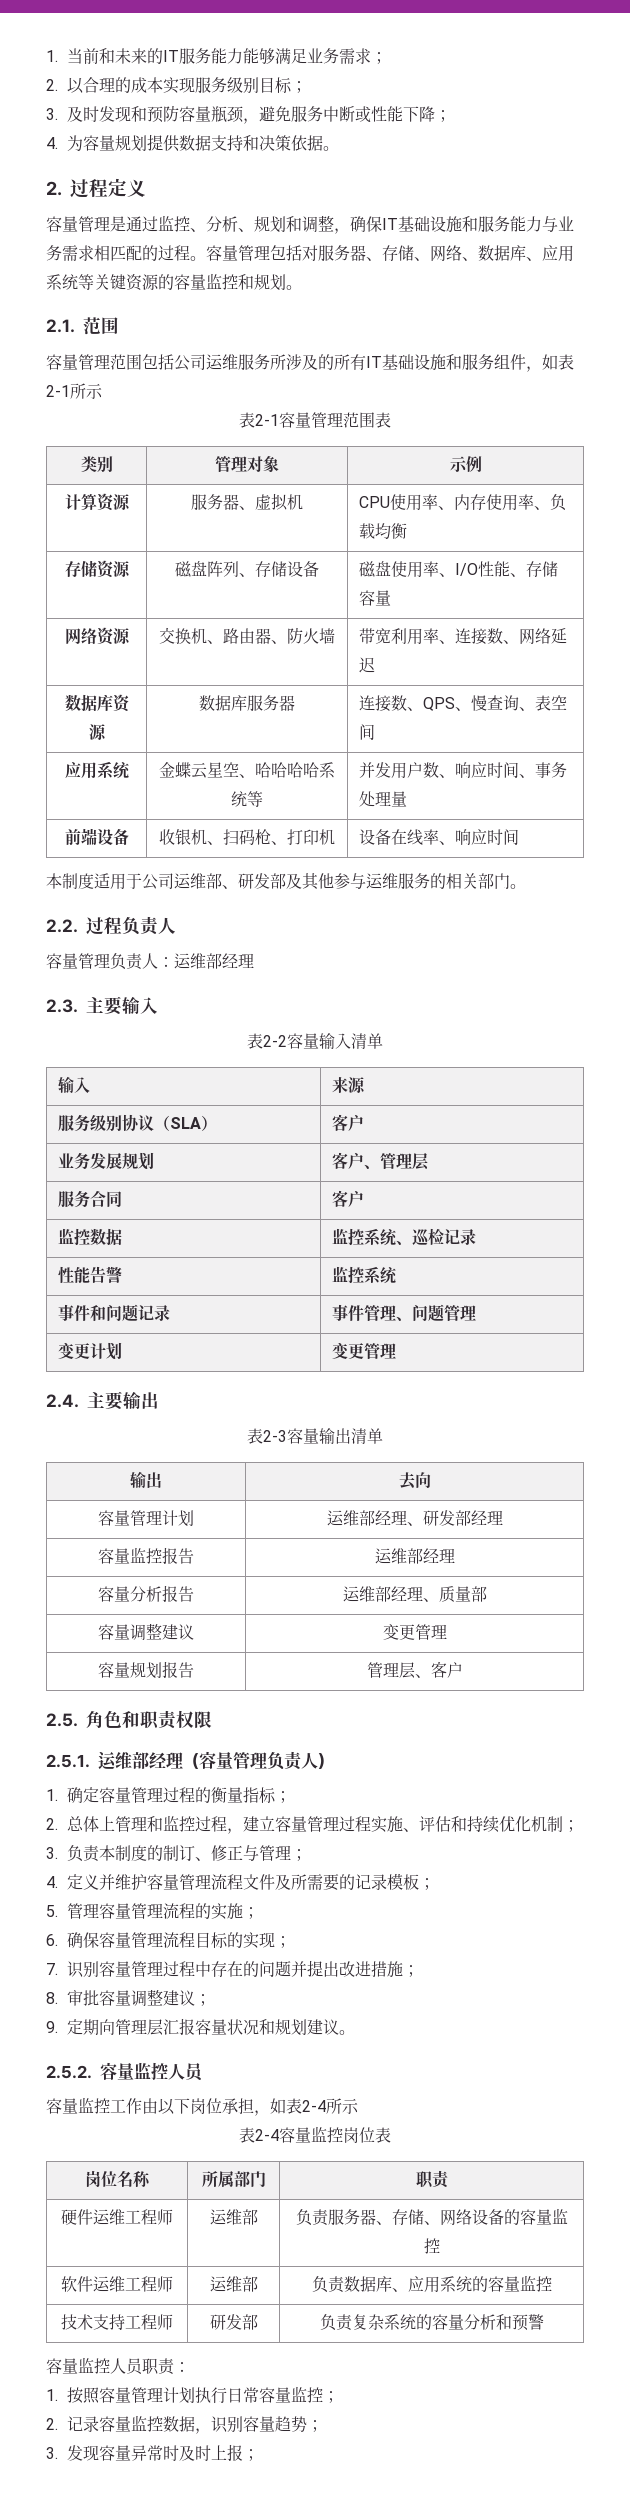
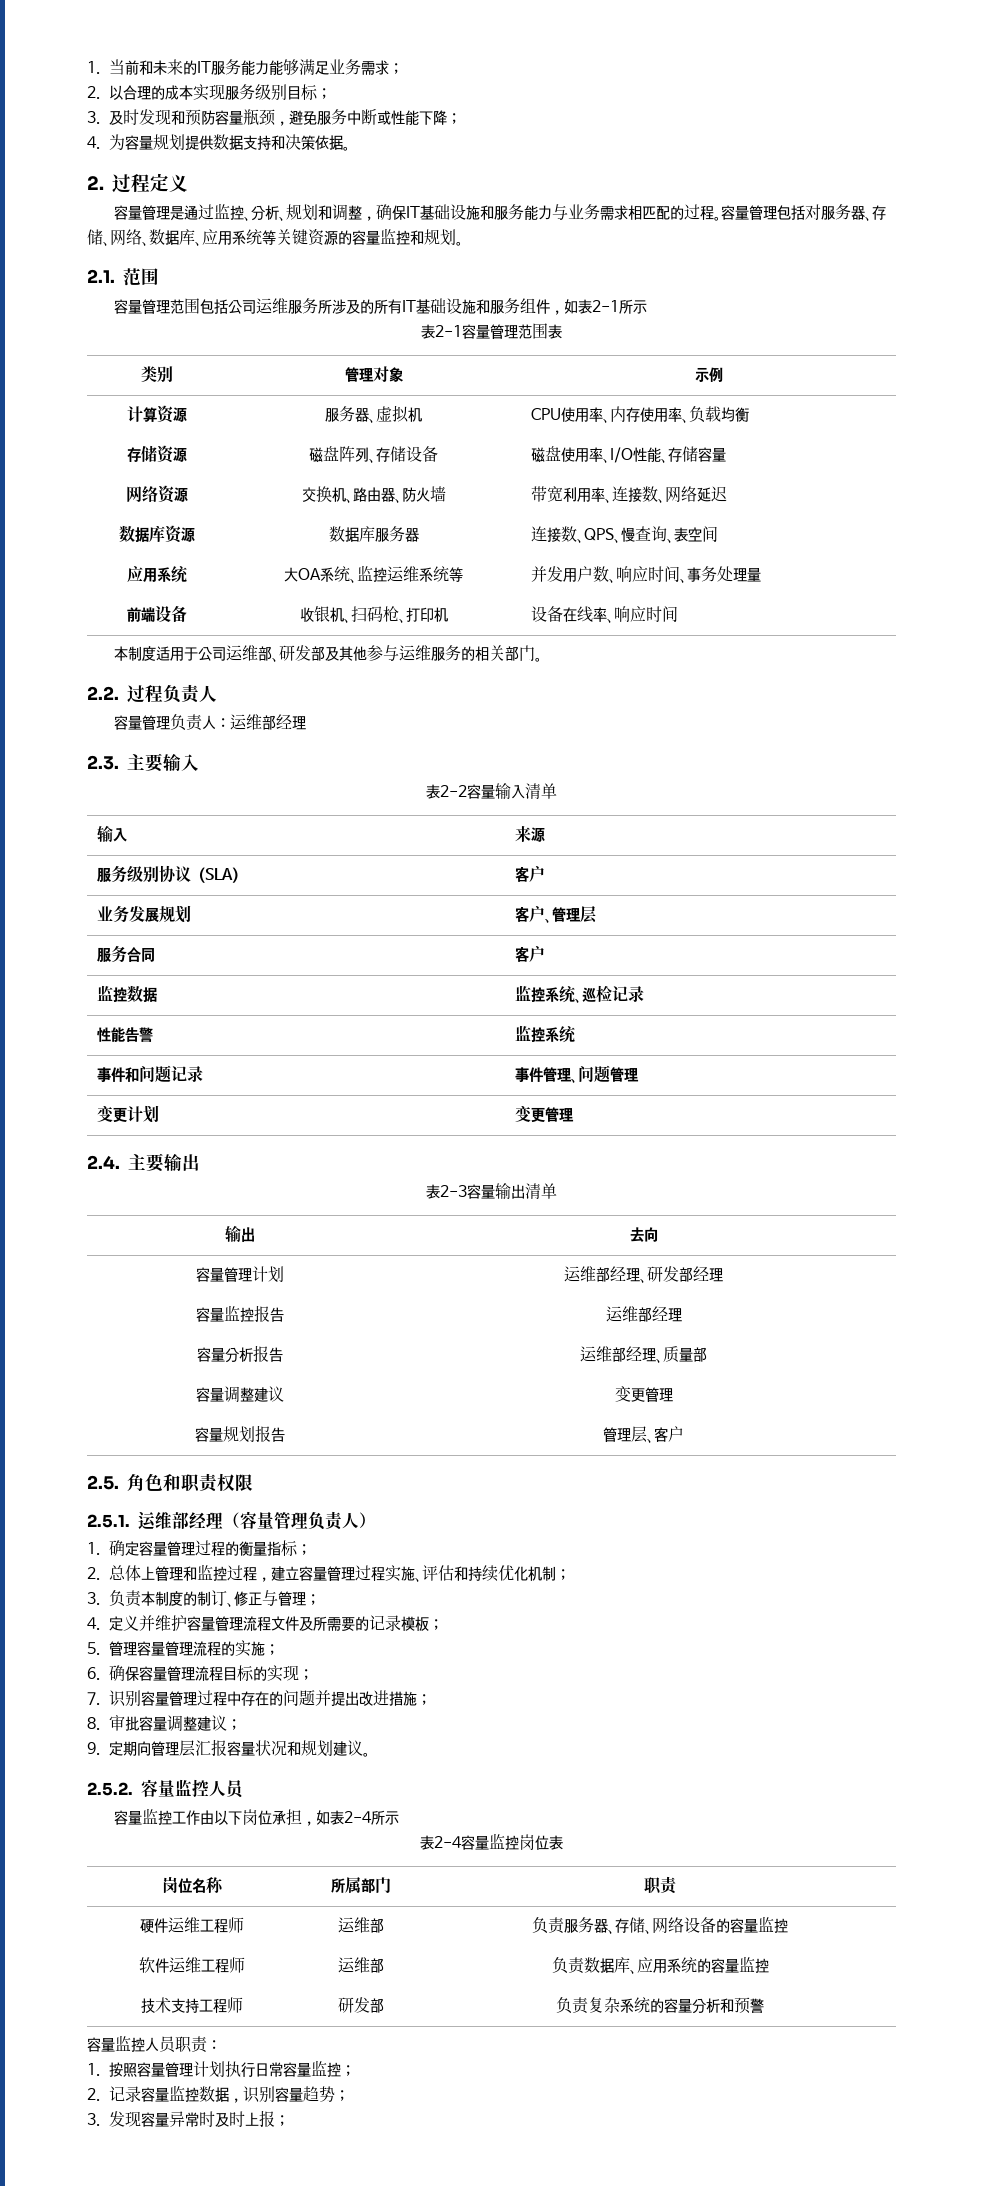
- 应用系统 | 金蝶云星空、哈哈哈哈系统等 | 并发用户数、响应时间、事务处理量
+ 应用系统 | 大OA系统、监控运维系统等 | 并发用户数、响应时间、事务处理量

